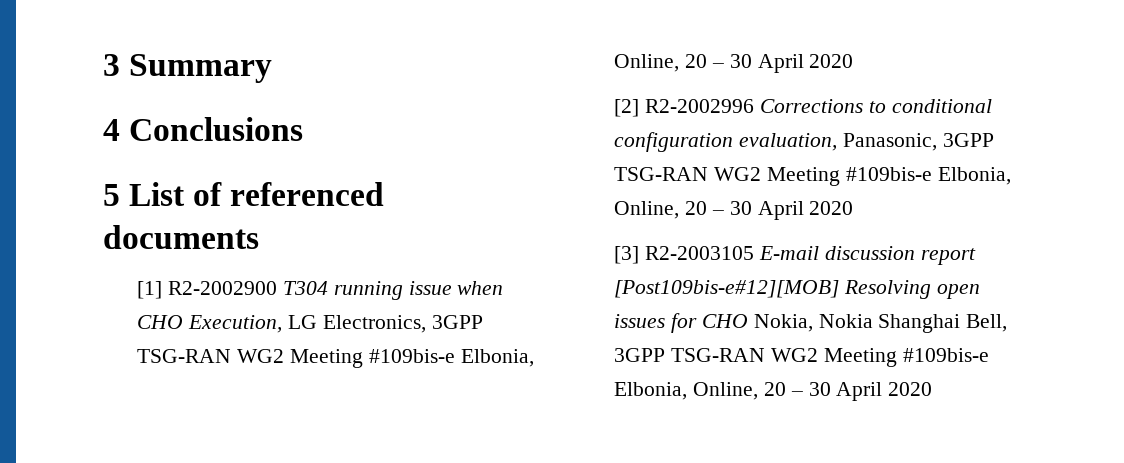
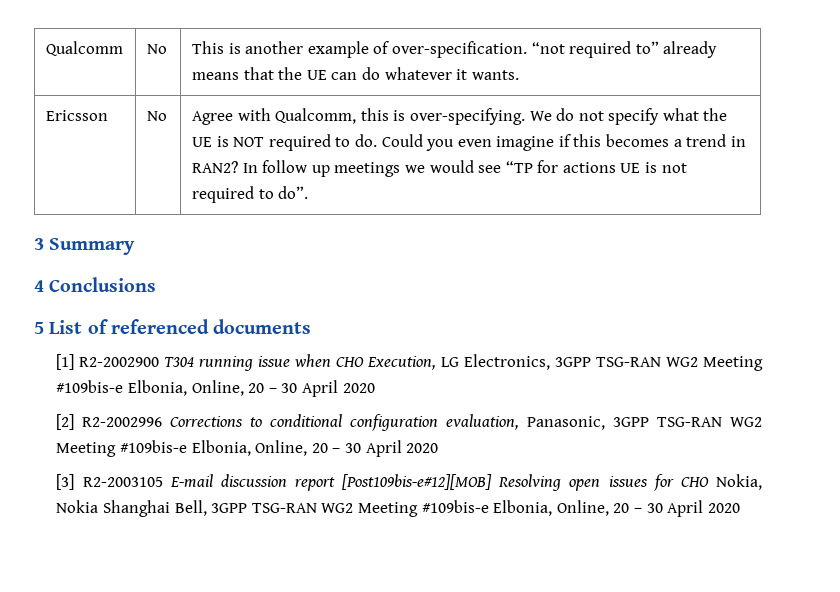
+ Qualcomm | No | This is another example of over-specification. “not required to” already means that the UE can do whatever it wants.
+ Ericsson | No | Agree with Qualcomm, this is over-specifying. We do not specify what the UE is NOT required to do. Could you even imagine if this becomes a trend in RAN2? In follow up meetings we would see “TP for actions UE is not required to do”.

